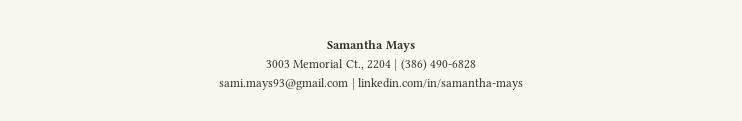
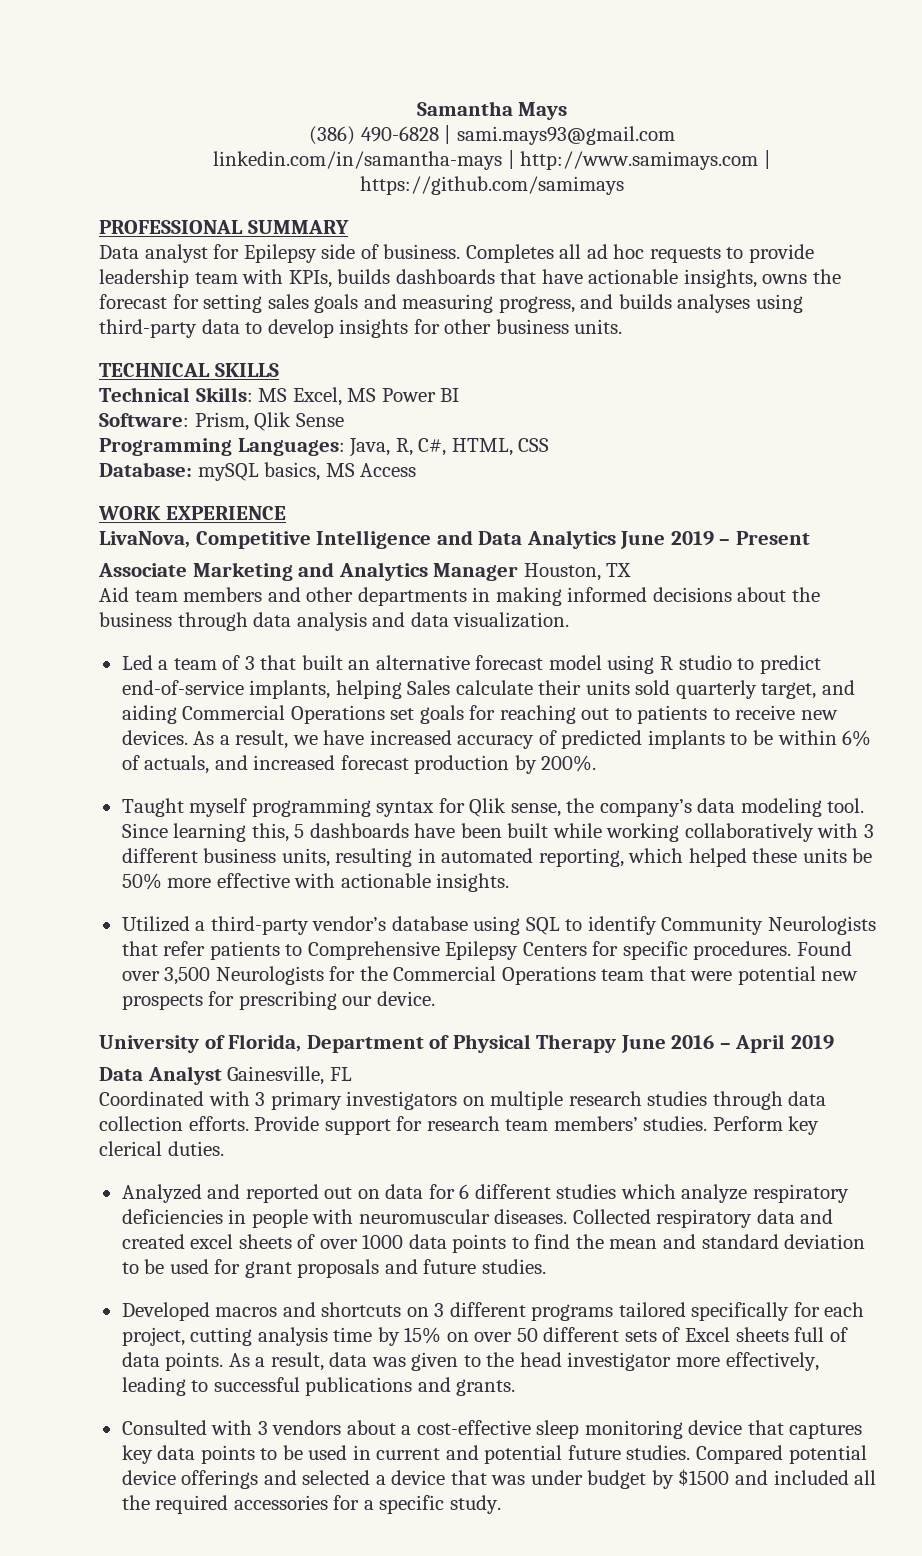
- 3003 Memorial Ct., 2204 | (386) 490-6828
- sami.mays93@gmail.com | linkedin.com/in/samantha-mays
+ (386) 490-6828 | sami.mays93@gmail.com
+ linkedin.com/in/samantha-mays | http://www.samimays.com | https://github.com/samimays
+ PROFESSIONAL SUMMARY
+ Data analyst for Epilepsy side of business. Completes all ad hoc requests to provide leadership team with KPIs, builds dashboards that have actionable insights, owns the forecast for setting sales goals and measuring progress, and builds analyses using third-party data to develop insights for other business units.
+ TECHNICAL SKILLS
+ Technical Skills: MS Excel, MS Power BI
+ Software: Prism, Qlik Sense
+ Programming Languages: Java, R, C#, HTML, CSS
+ Database: mySQL basics, MS Access
+ WORK EXPERIENCE
+ LivaNova, Competitive Intelligence and Data Analytics June 2019 – Present
+ Associate Marketing and Analytics Manager Houston, TX
+ Aid team members and other departments in making informed decisions about the business through data analysis and data visualization.
+ Led a team of 3 that built an alternative forecast model using R studio to predict end-of-service implants, helping Sales calculate their units sold quarterly target, and aiding Commercial Operations set goals for reaching out to patients to receive new devices. As a result, we have increased accuracy of predicted implants to be within 6% of actuals, and increased forecast production by 200%.
+ Taught myself programming syntax for Qlik sense, the company’s data modeling tool. Since learning this, 5 dashboards have been built while working collaboratively with 3 different business units, resulting in automated reporting, which helped these units be 50% more effective with actionable insights.
+ Utilized a third-party vendor’s database using SQL to identify Community Neurologists that refer patients to Comprehensive Epilepsy Centers for specific procedures. Found over 3,500 Neurologists for the Commercial Operations team that were potential new prospects for prescribing our device.
+ University of Florida, Department of Physical Therapy June 2016 – April 2019
+ Data Analyst Gainesville, FL
+ Coordinated with 3 primary investigators on multiple research studies through data collection efforts. Provide support for research team members’ studies. Perform key clerical duties.
+ Analyzed and reported out on data for 6 different studies which analyze respiratory deficiencies in people with neuromuscular diseases. Collected respiratory data and created excel sheets of over 1000 data points to find the mean and standard deviation to be used for grant proposals and future studies.
+ Developed macros and shortcuts on 3 different programs tailored specifically for each project, cutting analysis time by 15% on over 50 different sets of Excel sheets full of data points. As a result, data was given to the head investigator more effectively, leading to successful publications and grants.
+ Consulted with 3 vendors about a cost-effective sleep monitoring device that captures key data points to be used in current and potential future studies. Compared potential device offerings and selected a device that was under budget by $1500 and included all the required accessories for a specific study.

